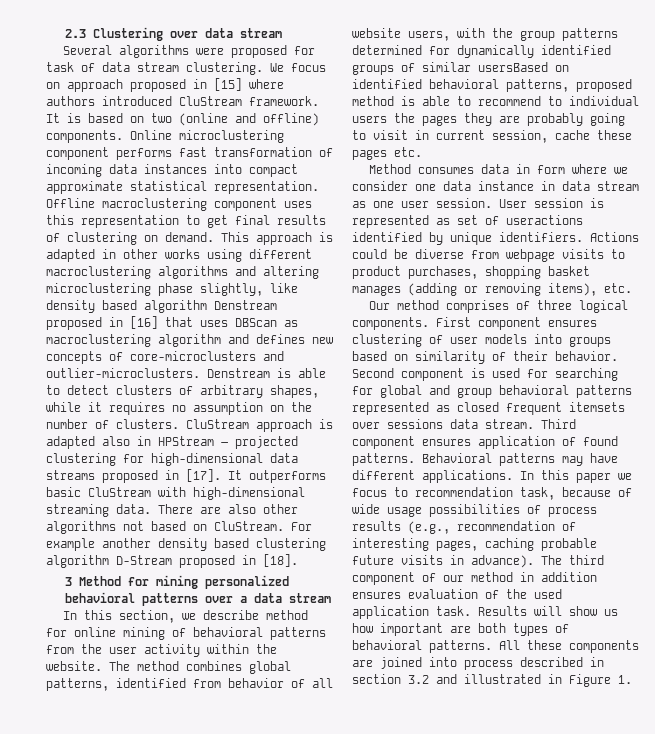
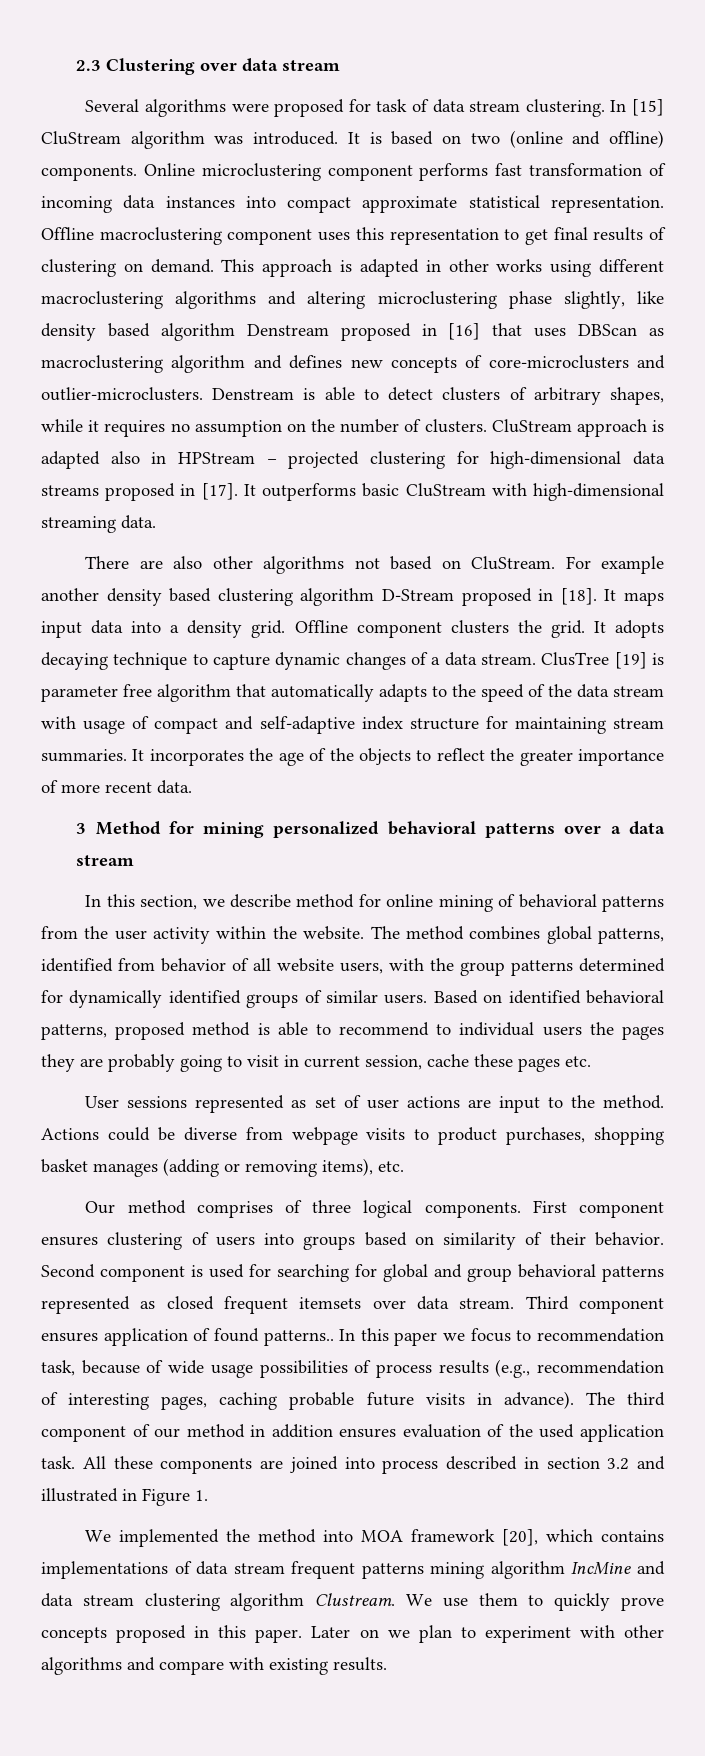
- We focus on approach proposed in [15] where authors introduced CluStream framework.
+ In [15] CluStream algorithm was introduced.
- It outperforms basic CluStream with high-dimensional streaming data. There are also other algorithms not based on CluStream.
+ It outperforms basic CluStream with high-dimensional streaming data.
+ There are also other algorithms not based on CluStream.
+ It maps input data into a density grid. Offline component clusters the grid. It adopts decaying technique to capture dynamic changes of a data stream. ClusTree [19] is parameter free algorithm that automatically adapts to the speed of the data stream with usage of compact and self-adaptive index structure for maintaining stream summaries. It incorporates the age of the objects to reflect the greater importance of more recent data.
- The method combines global patterns, identified from behavior of all website users, with the group patterns determined for dynamically identified groups of similar usersBased on identified behavioral patterns, proposed method is able to recommend to individual users the pages they are probably going to visit in current session, cache these pages etc.
+ The method combines global patterns, identified from behavior of all website users, with the group patterns determined for dynamically identified groups of similar users. Based on identified behavioral patterns, proposed method is able to recommend to individual users the pages they are probably going to visit in current session, cache these pages etc.
- Method consumes data in form where we consider one data instance in data stream as one user session. User session is represented as set of useractions identified by unique identifiers.
+ User sessions represented as set of user actions are input to the method.
- First component ensures clustering of user models into groups based on similarity of their behavior.
+ First component ensures clustering of users into groups based on similarity of their behavior.
- Second component is used for searching for global and group behavioral patterns represented as closed frequent itemsets over sessions data stream.
+ Second component is used for searching for global and group behavioral patterns represented as closed frequent itemsets over data stream.
- Third component ensures application of found patterns. Behavioral patterns may have different applications.
+ Third component ensures application of found patterns..
- Results will show us how important are both types of behavioral patterns.
+ We implemented the method into MOA framework [20], which contains implementations of data stream frequent patterns mining algorithm IncMine and data stream clustering algorithm Clustream. We use them to quickly prove concepts proposed in this paper. Later on we plan to experiment with other algorithms and compare with existing results.

